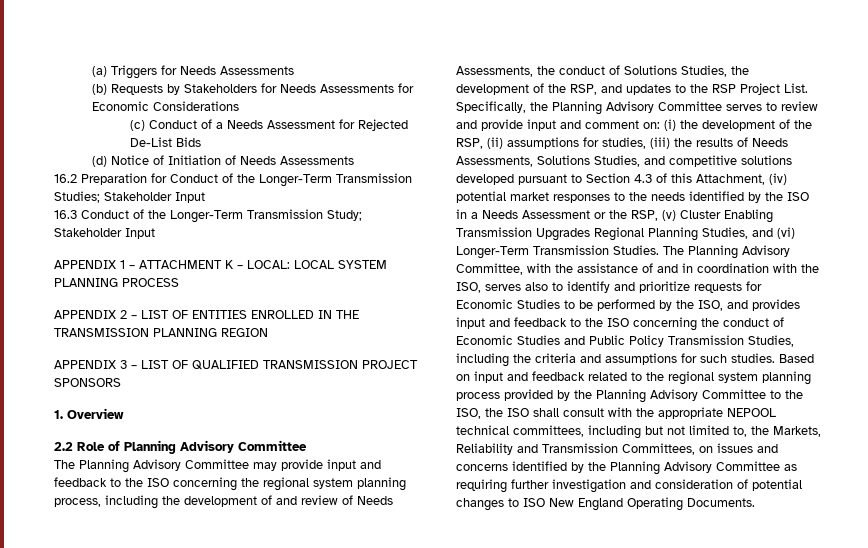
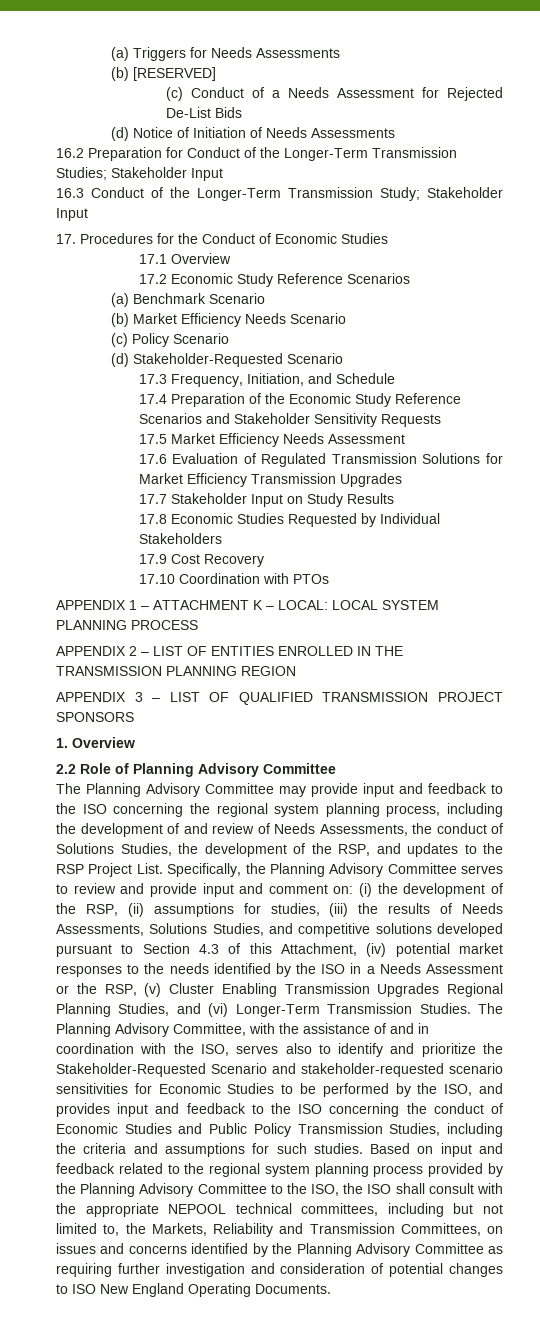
- (b) Requests by Stakeholders for Needs Assessments for Economic Considerations
+ (b) [RESERVED]
+ 17. Procedures for the Conduct of Economic Studies
+ 17.1 Overview
+ 17.2 Economic Study Reference Scenarios
+ (a) Benchmark Scenario
+ (b) Market Efficiency Needs Scenario
+ (c) Policy Scenario
+ (d) Stakeholder-Requested Scenario
+ 17.3 Frequency, Initiation, and Schedule
+ 17.4 Preparation of the Economic Study Reference Scenarios and Stakeholder Sensitivity Requests
+ 17.5 Market Efficiency Needs Assessment
+ 17.6 Evaluation of Regulated Transmission Solutions for Market Efficiency Transmission Upgrades
+ 17.7 Stakeholder Input on Study Results
+ 17.8 Economic Studies Requested by Individual Stakeholders
+ 17.9 Cost Recovery
+ 17.10 Coordination with PTOs
- The Planning Advisory Committee, with the assistance of and in coordination with the ISO, serves also to identify and prioritize requests for Economic Studies to be performed by the ISO, and provides input and feedback to the ISO concerning the conduct of Economic Studies and Public Policy Transmission Studies, including the criteria and assumptions for such studies.
+ The Planning Advisory Committee, with the assistance of and in coordination with the ISO, serves also to identify and prioritize the Stakeholder-Requested Scenario and stakeholder-requested scenario sensitivities for Economic Studies to be performed by the ISO, and provides input and feedback to the ISO concerning the conduct of Economic Studies and Public Policy Transmission Studies, including the criteria and assumptions for such studies.

